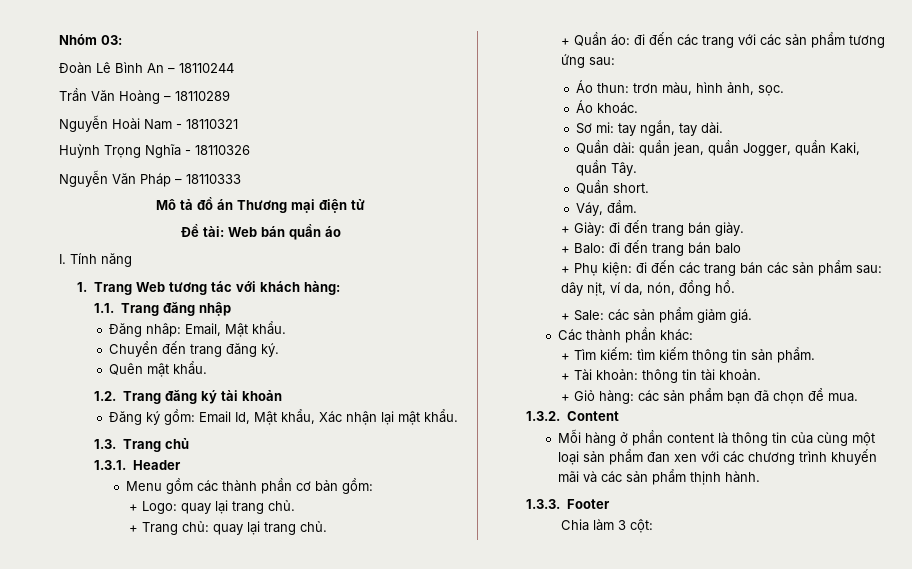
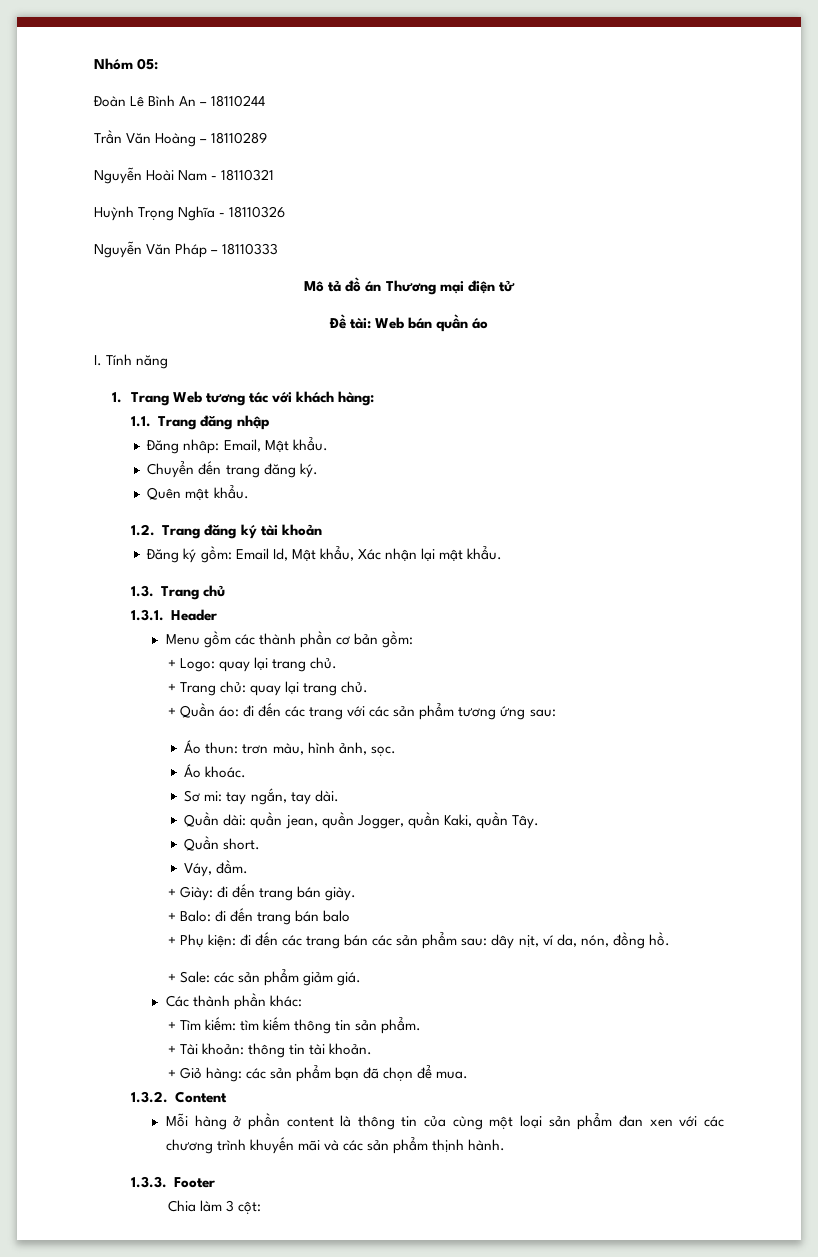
- Nhóm 03:
+ Nhóm 05:

